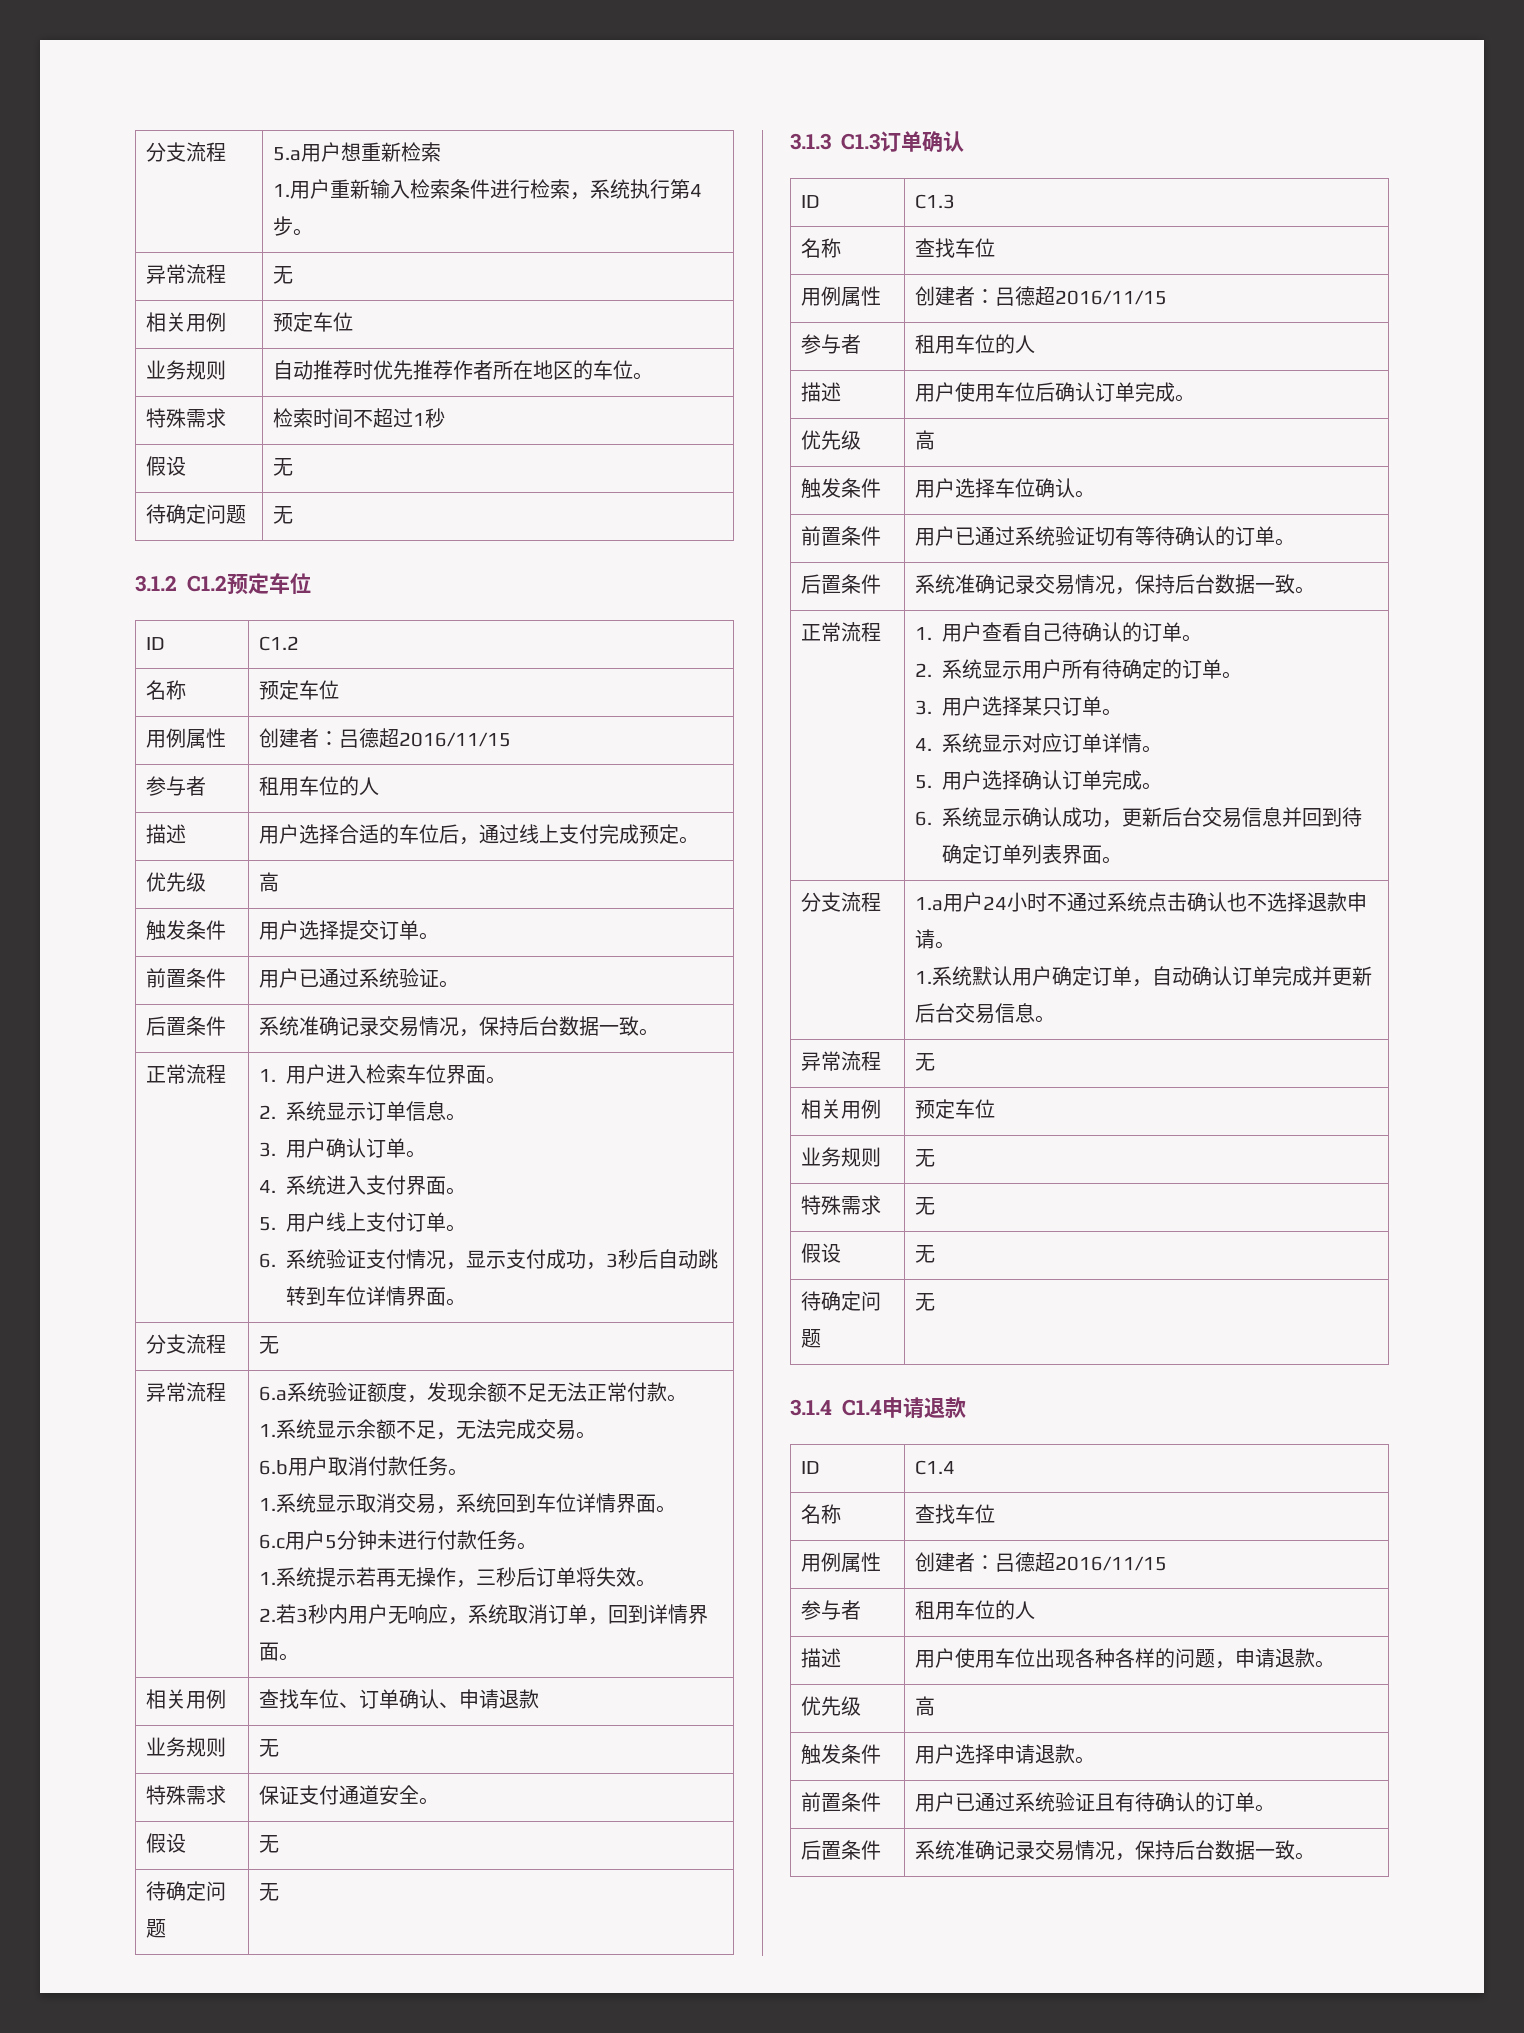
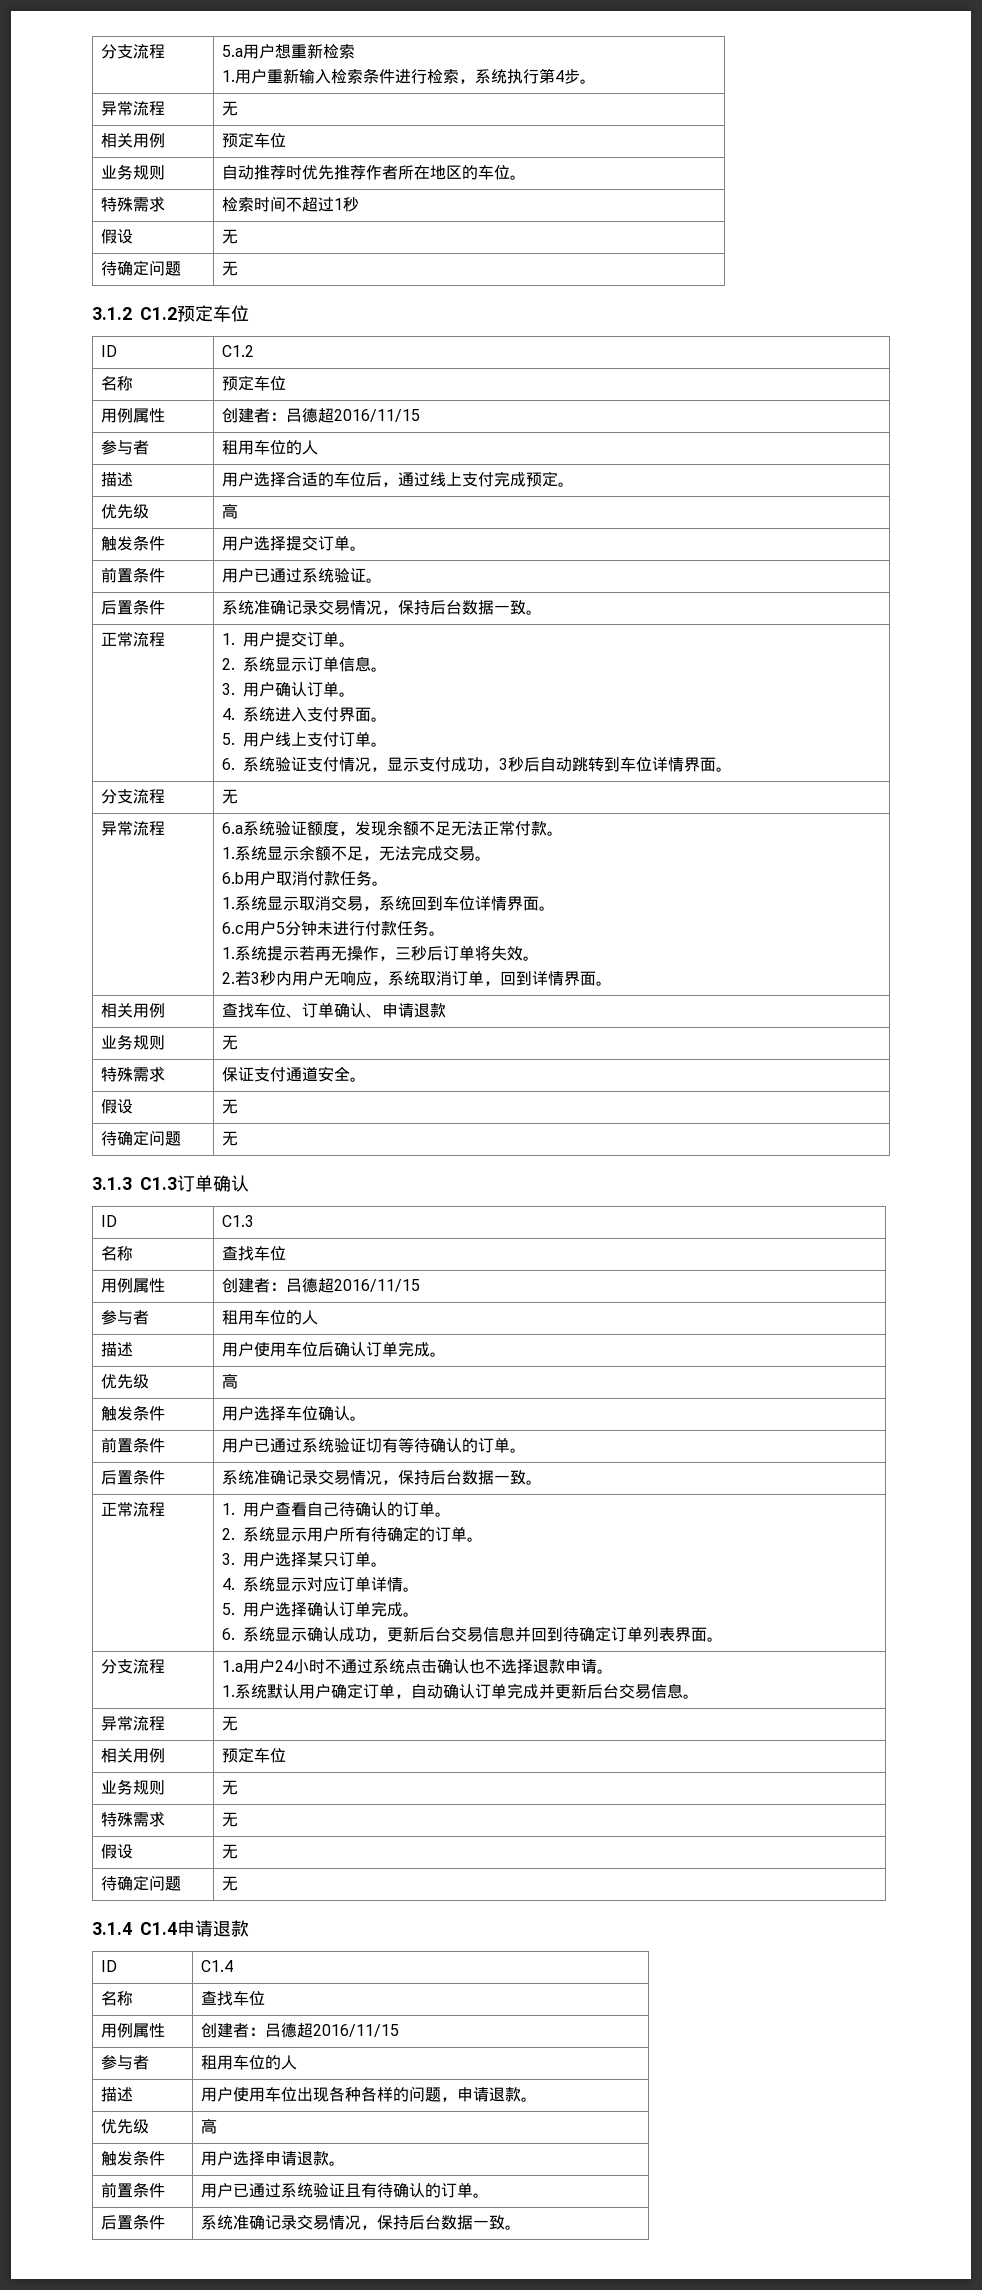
- 1.用户进入检索车位界面。
+ 1.用户提交订单。

